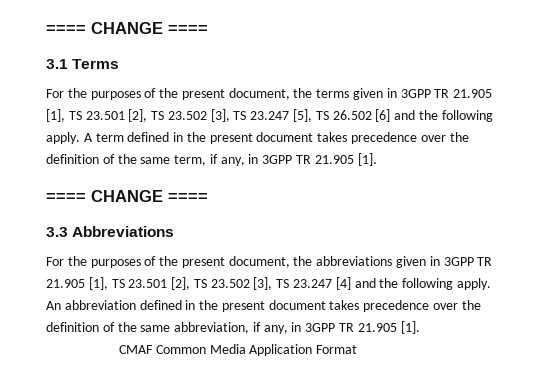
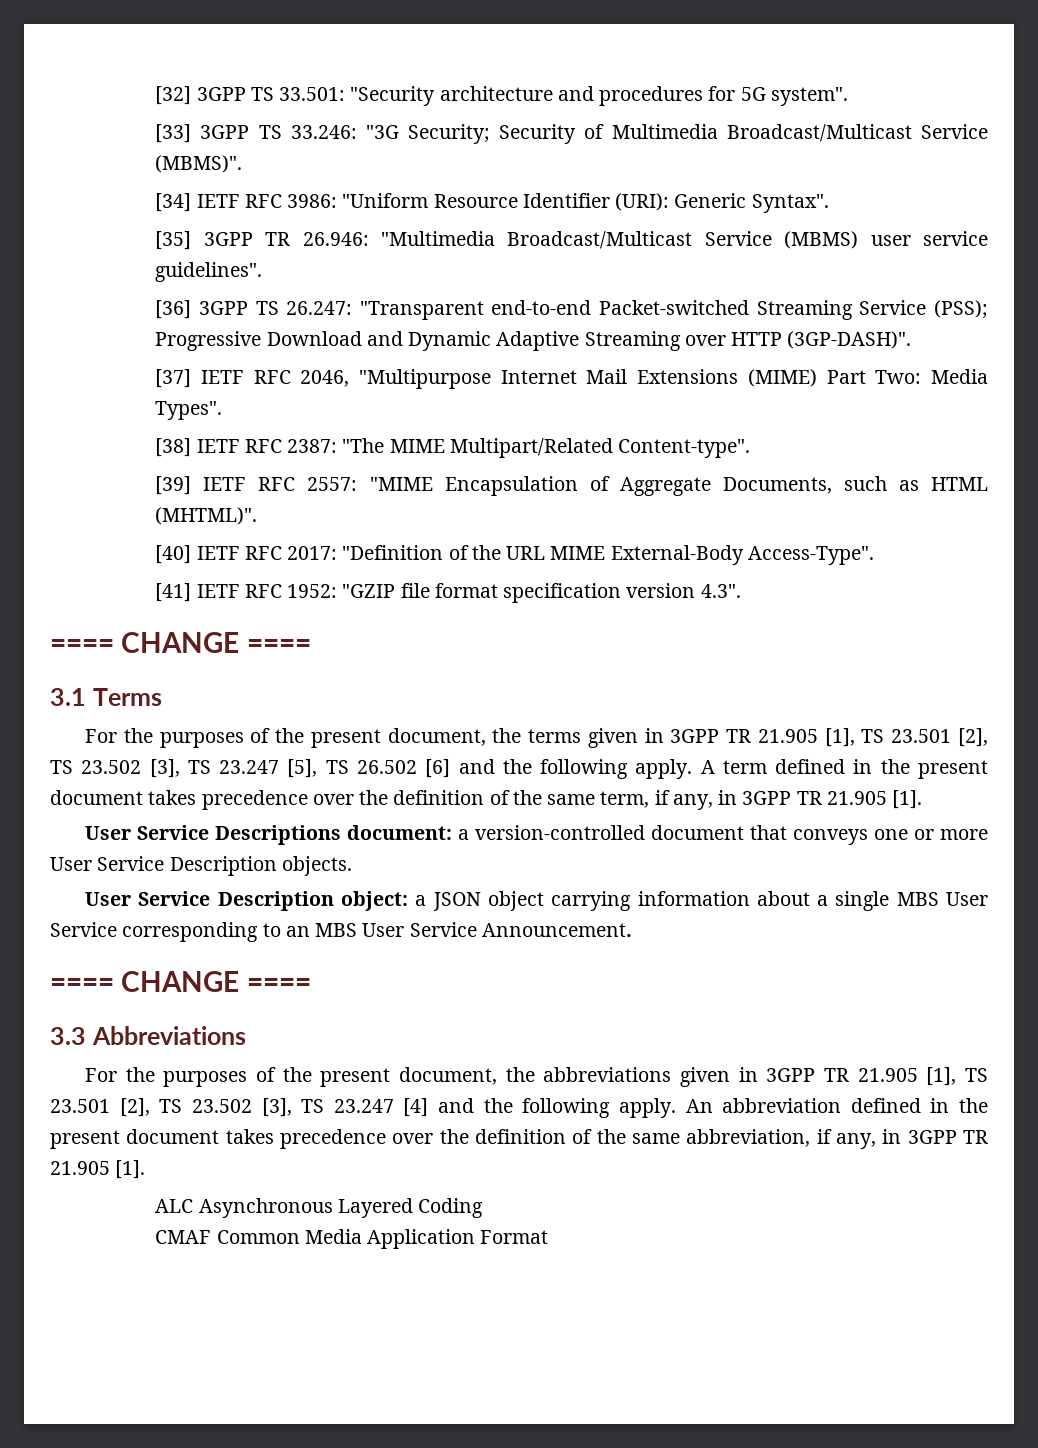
+ [32] 3GPP TS 33.501: "Security architecture and procedures for 5G system".
+ [33] 3GPP TS 33.246: "3G Security; Security of Multimedia Broadcast/Multicast Service (MBMS)".
+ [34] IETF RFC 3986: "Uniform Resource Identifier (URI): Generic Syntax".
+ [35] 3GPP TR 26.946: "Multimedia Broadcast/Multicast Service (MBMS) user service guidelines".
+ [36] 3GPP TS 26.247: "Transparent end-to-end Packet-switched Streaming Service (PSS); Progressive Download and Dynamic Adaptive Streaming over HTTP (3GP-DASH)".
+ [37] IETF RFC 2046, "Multipurpose Internet Mail Extensions (MIME) Part Two: Media Types".
+ [38] IETF RFC 2387: "The MIME Multipart/Related Content-type".
+ [39] IETF RFC 2557: "MIME Encapsulation of Aggregate Documents, such as HTML (MHTML)".
+ [40] IETF RFC 2017: "Definition of the URL MIME External-Body Access-Type".
+ [41] IETF RFC 1952: "GZIP file format specification version 4.3".
+ User Service Descriptions document: a version-controlled document that conveys one or more User Service Description objects.
+ User Service Description object: a JSON object carrying information about a single MBS User Service corresponding to an MBS User Service Announcement.
+ ALC Asynchronous Layered Coding

